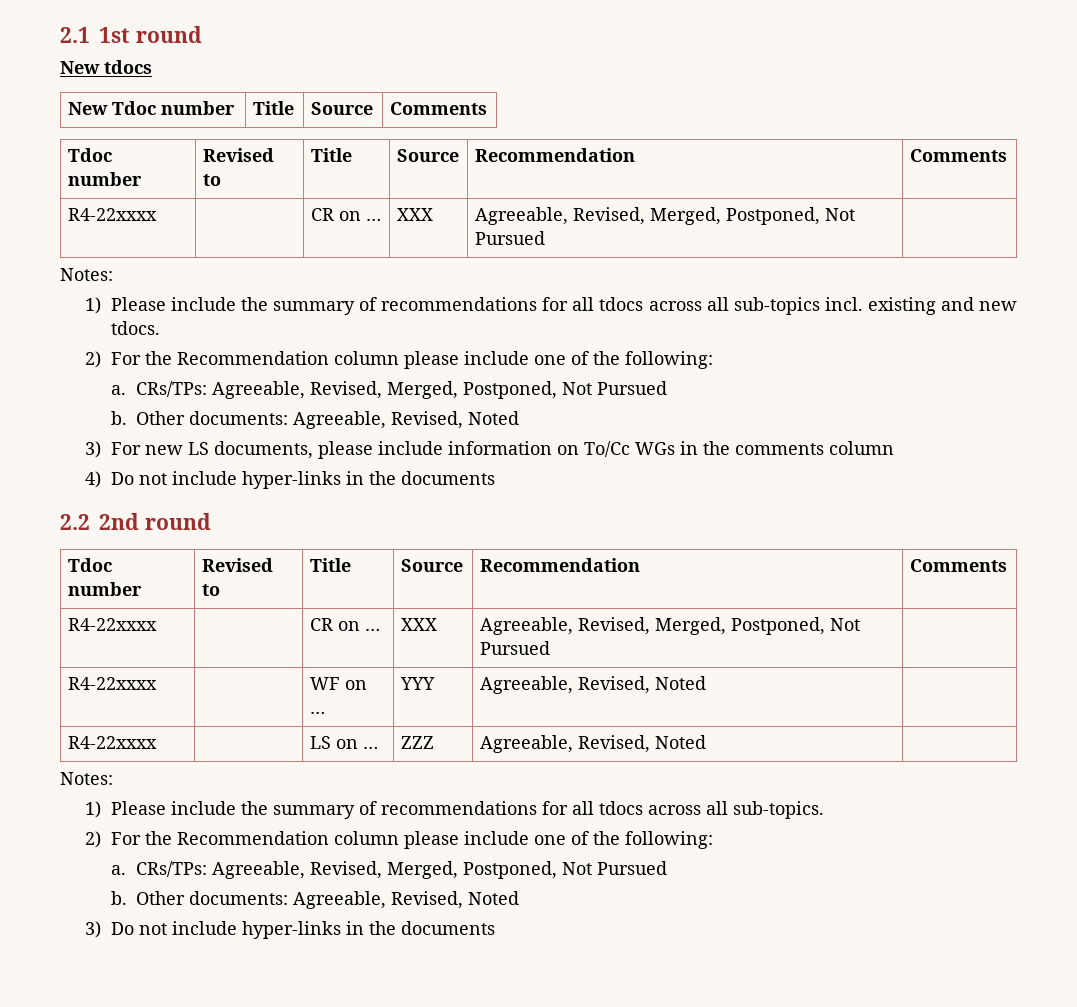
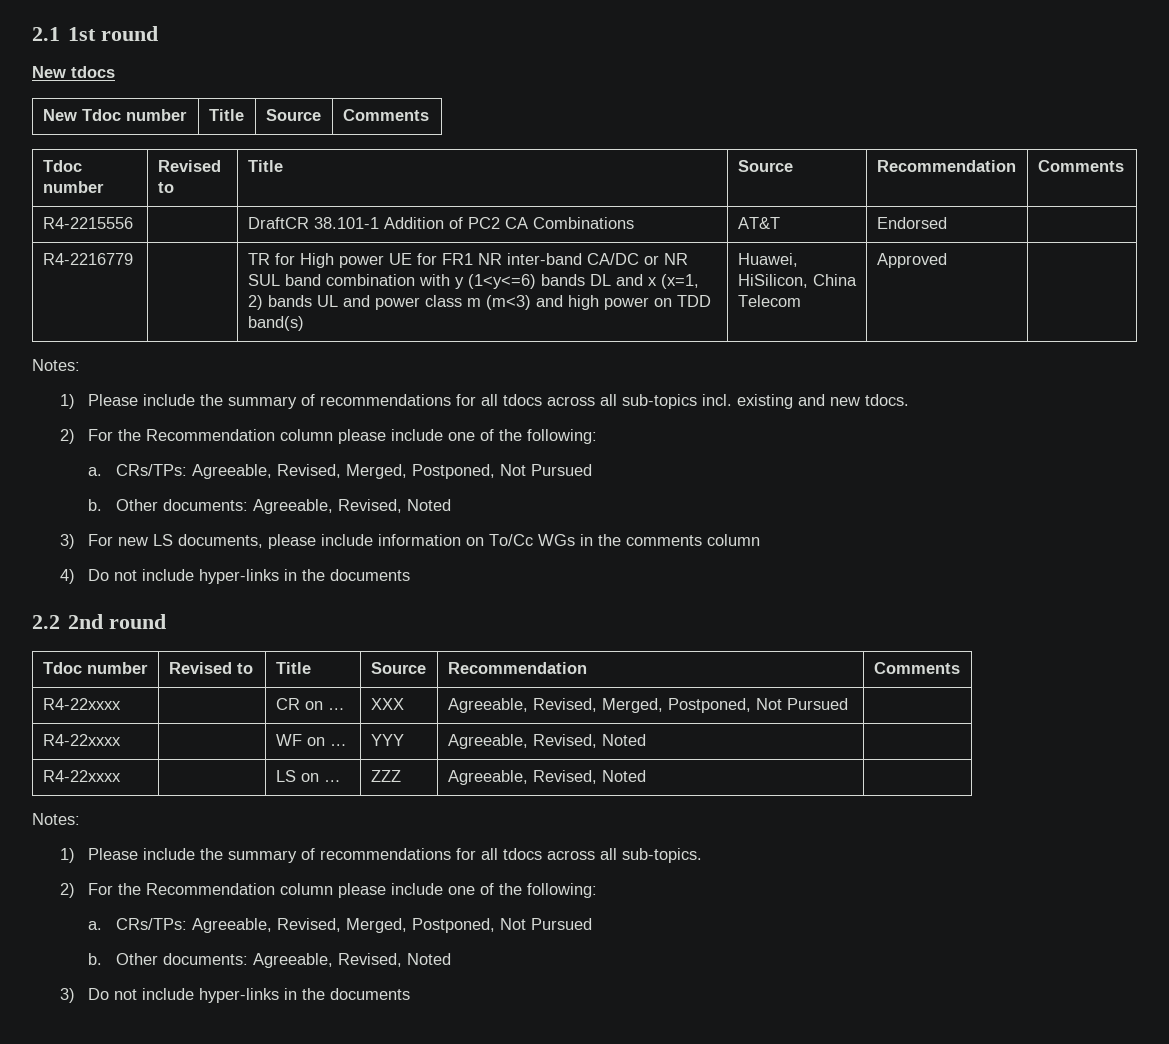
  New Tdoc number | Title | Source | Comments
  Tdoc number | Revised to | Title | Source | Recommendation | Comments
- R4-22xxxx | | CR on … | XXX | Agreeable, Revised, Merged, Postponed, Not Pursued |
+ R4-2215556 | | DraftCR 38.101-1 Addition of PC2 CA Combinations | AT&T | Endorsed |
+ R4-2216779 | | TR for High power UE for FR1 NR inter-band CA/DC or NR SUL band combination with y (1<y<=6) bands DL and x (x=1, 2) bands UL and power class m (m<3) and high power on TDD band(s) | Huawei, HiSilicon, China Telecom | Approved

